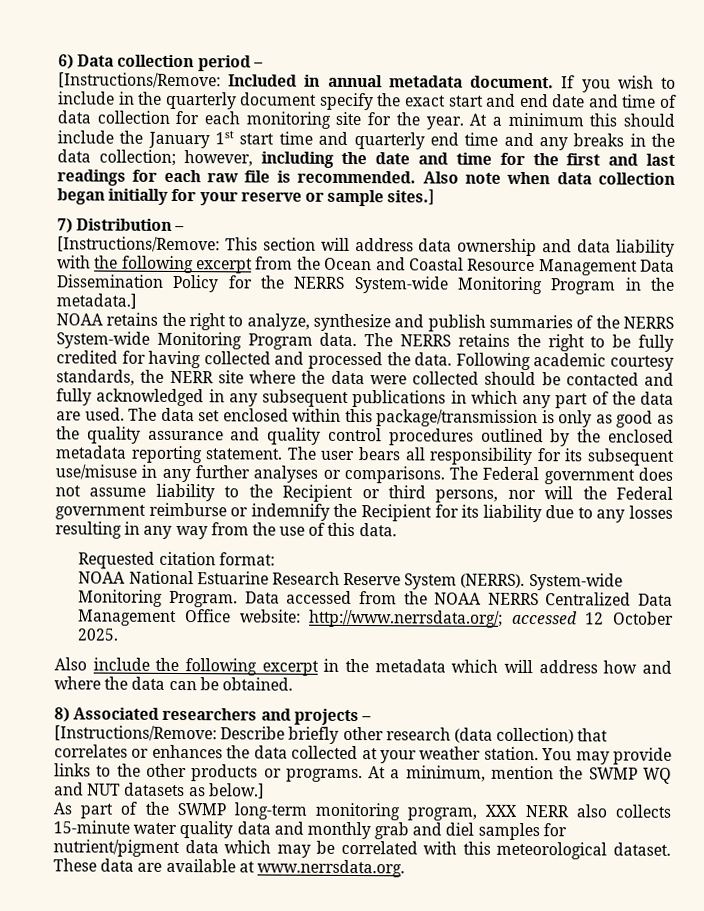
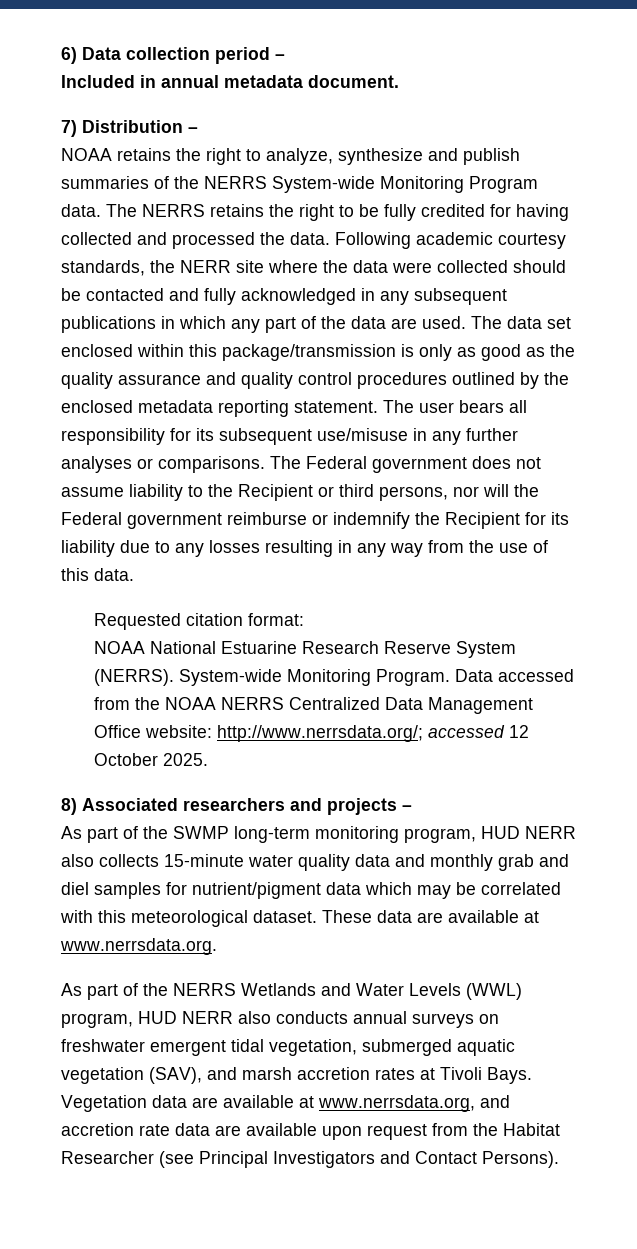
- [Instructions/Remove: Included in annual metadata document. If you wish to include in the quarterly document specify the exact start and end date and time of data collection for each monitoring site for the year. At a minimum this should include the January 1st start time and quarterly end time and any breaks in the data collection; however, including the date and time for the first and last readings for each raw file is recommended. Also note when data collection began initially for your reserve or sample sites.]
+ Included in annual metadata document.
  7) Distribution –
- [Instructions/Remove: This section will address data ownership and data liability with the following excerpt from the Ocean and Coastal Resource Management Data Dissemination Policy for the NERRS System-wide Monitoring Program in the metadata.]
- Also include the following excerpt in the metadata which will address how and where the data can be obtained.
- [Instructions/Remove: Describe briefly other research (data collection) that correlates or enhances the data collected at your weather station. You may provide links to the other products or programs. At a minimum, mention the SWMP WQ and NUT datasets as below.]
- As part of the SWMP long-term monitoring program, XXX NERR also collects 15-minute water quality data and monthly grab and diel samples for nutrient/pigment data which may be correlated with this meteorological dataset.
+ As part of the SWMP long-term monitoring program, HUD NERR also collects 15-minute water quality data and monthly grab and diel samples for nutrient/pigment data which may be correlated with this meteorological dataset.
+ As part of the NERRS Wetlands and Water Levels (WWL) program, HUD NERR also conducts annual surveys on freshwater emergent tidal vegetation, submerged aquatic vegetation (SAV), and marsh accretion rates at Tivoli Bays. Vegetation data are available at www.nerrsdata.org, and accretion rate data are available upon request from the Habitat Researcher (see Principal Investigators and Contact Persons).

